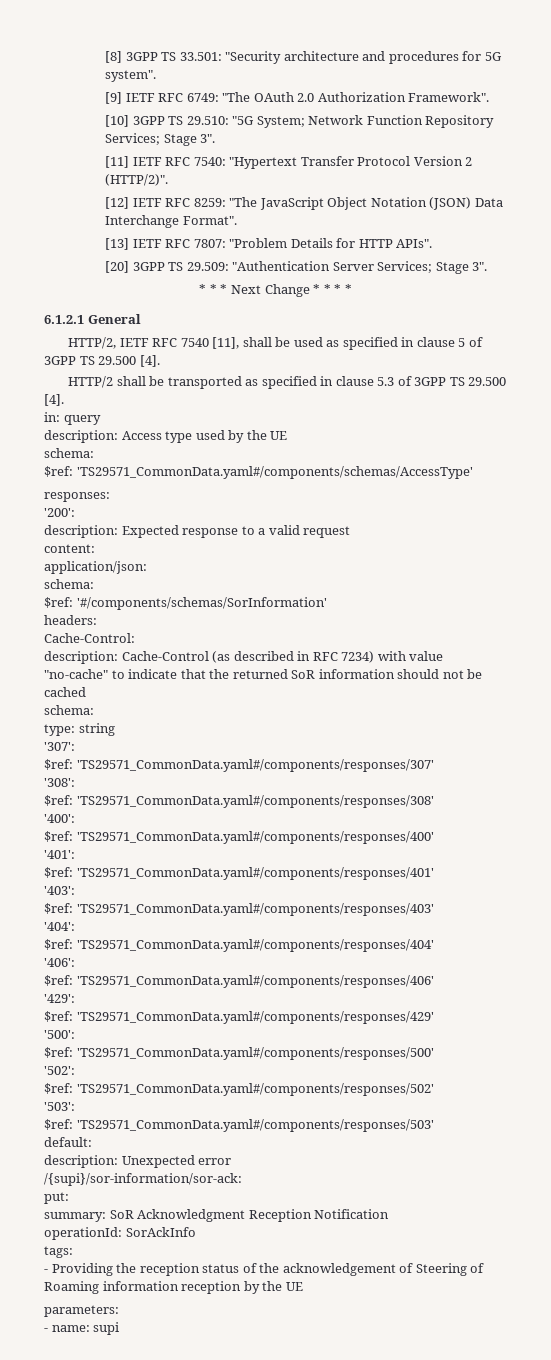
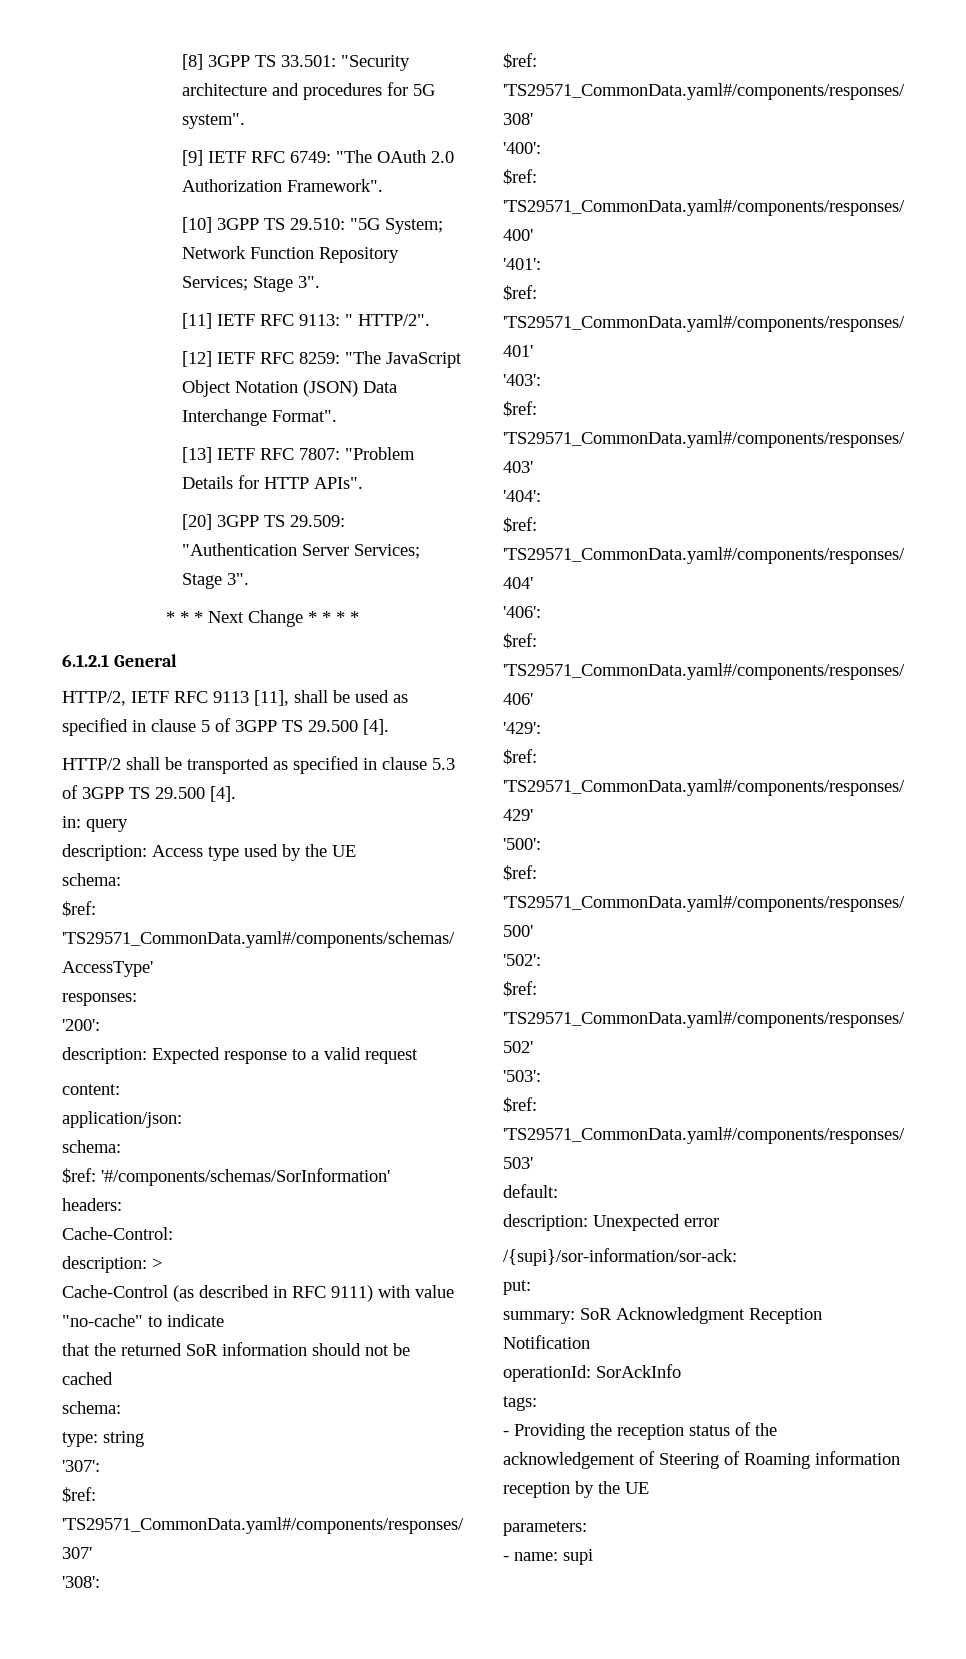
- [11] IETF RFC 7540: "Hypertext Transfer Protocol Version 2 (HTTP/2)".
+ [11] IETF RFC 9113: " HTTP/2".
- HTTP/2, IETF RFC 7540 [11], shall be used as specified in clause 5 of 3GPP TS 29.500 [4].
+ HTTP/2, IETF RFC 9113 [11], shall be used as specified in clause 5 of 3GPP TS 29.500 [4].
- description: Cache-Control (as described in RFC 7234) with value "no-cache" to indicate that the returned SoR information should not be cached
+ description: >
+ Cache-Control (as described in RFC 9111) with value "no-cache" to indicate
+ that the returned SoR information should not be cached

